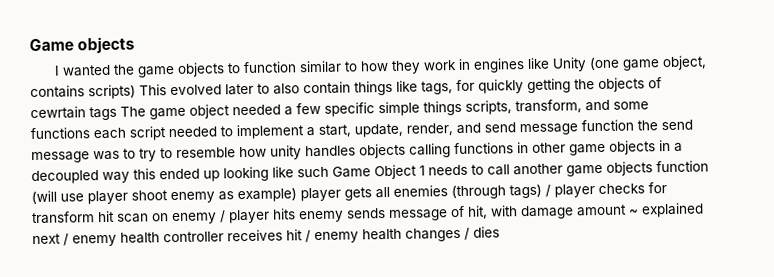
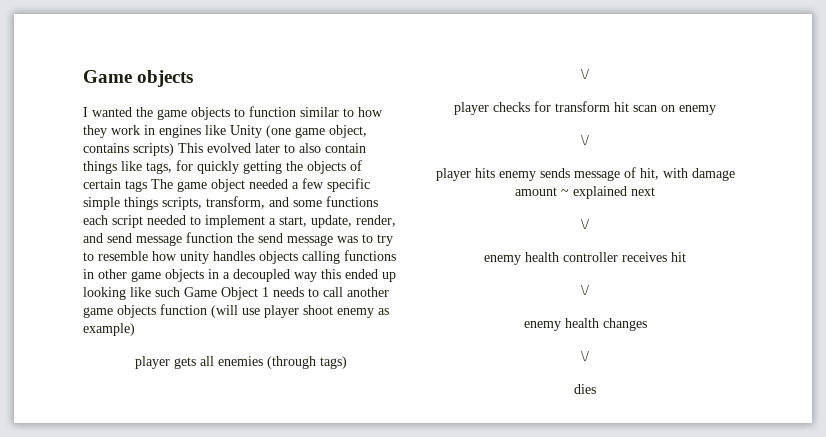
- I wanted the game objects to function similar to how they work in engines like Unity (one game object, contains scripts) This evolved later to also contain things like tags, for quickly getting the objects of cewrtain tags The game object needed a few specific simple things scripts, transform, and some functions each script needed to implement a start, update, render, and send message function the send message was to try to resemble how unity handles objects calling functions in other game objects in a decoupled way this ended up looking like such Game Object 1 needs to call another game objects function (will use player shoot enemy as example) player gets all enemies (through tags) / player checks for transform hit scan on enemy / player hits enemy sends message of hit, with damage amount ~ explained next / enemy health controller receives hit / enemy health changes / dies
+ I wanted the game objects to function similar to how they work in engines like Unity (one game object, contains scripts) This evolved later to also contain things like tags, for quickly getting the objects of certain tags The game object needed a few specific simple things scripts, transform, and some functions each script needed to implement a start, update, render, and send message function the send message was to try to resemble how unity handles objects calling functions in other game objects in a decoupled way this ended up looking like such Game Object 1 needs to call another game objects function (will use player shoot enemy as example)
+ player gets all enemies (through tags)
+ \/
+ player checks for transform hit scan on enemy
+ \/
+ player hits enemy sends message of hit, with damage amount ~ explained next
+ \/
+ enemy health controller receives hit
+ \/
+ enemy health changes
+ \/
+ dies

